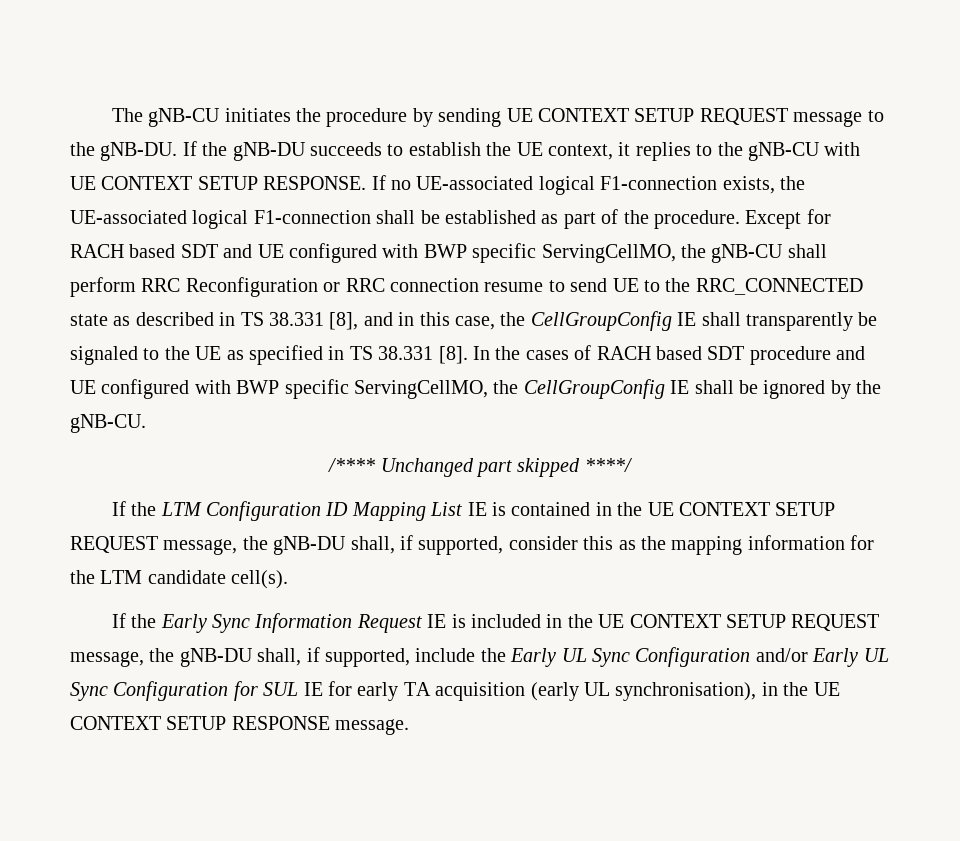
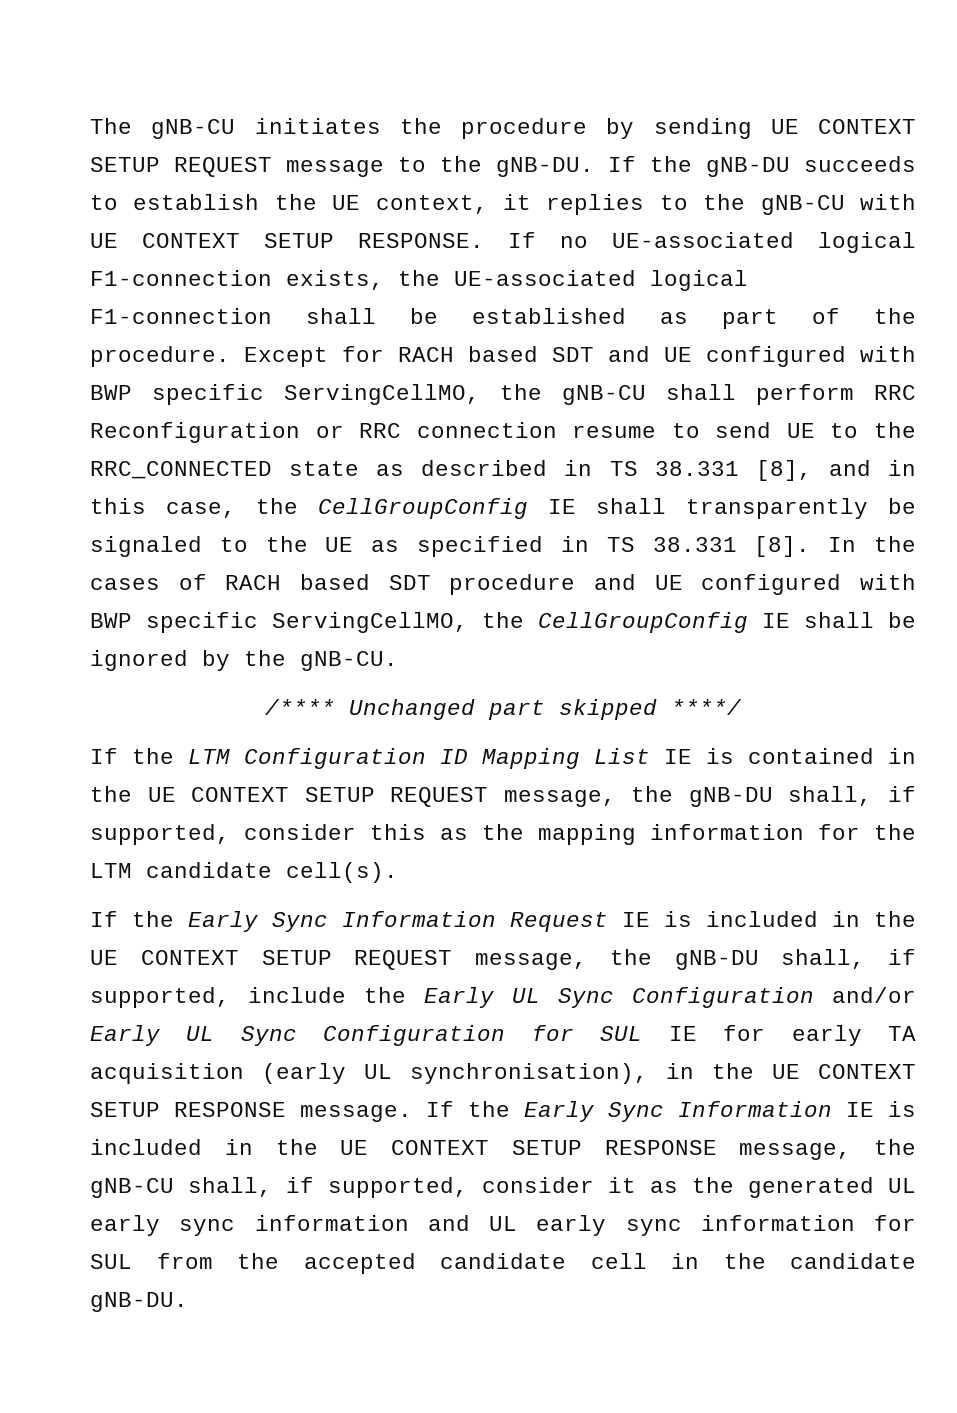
+ If the Early Sync Information IE is included in the UE CONTEXT SETUP RESPONSE message, the gNB-CU shall, if supported, consider it as the generated UL early sync information and UL early sync information for SUL from the accepted candidate cell in the candidate gNB-DU.

